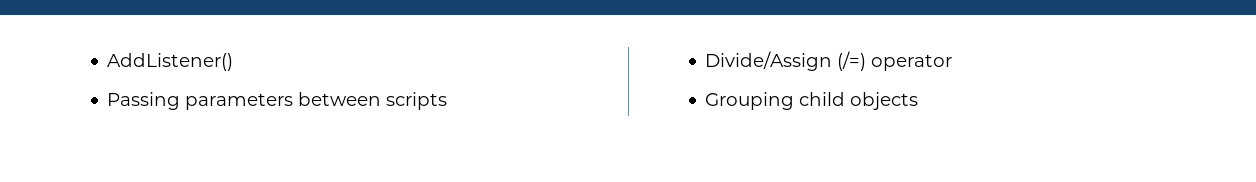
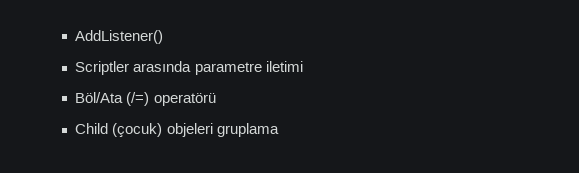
- Passing parameters between scripts
- Divide/Assign (/=) operator
- Grouping child objects
+ Scriptler arasında parametre iletimi
+ Böl/Ata (/=) operatörü
+ Child (çocuk) objeleri gruplama

